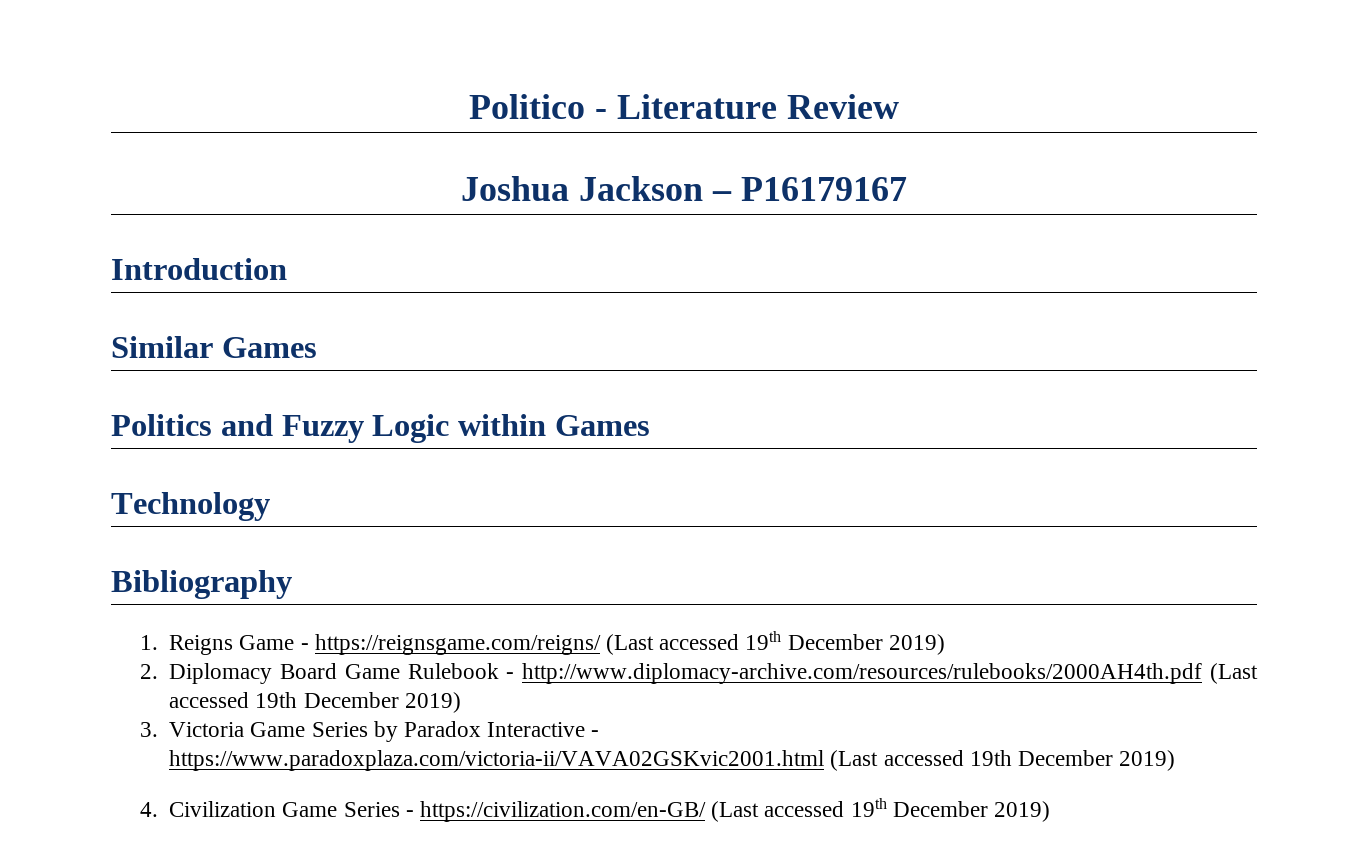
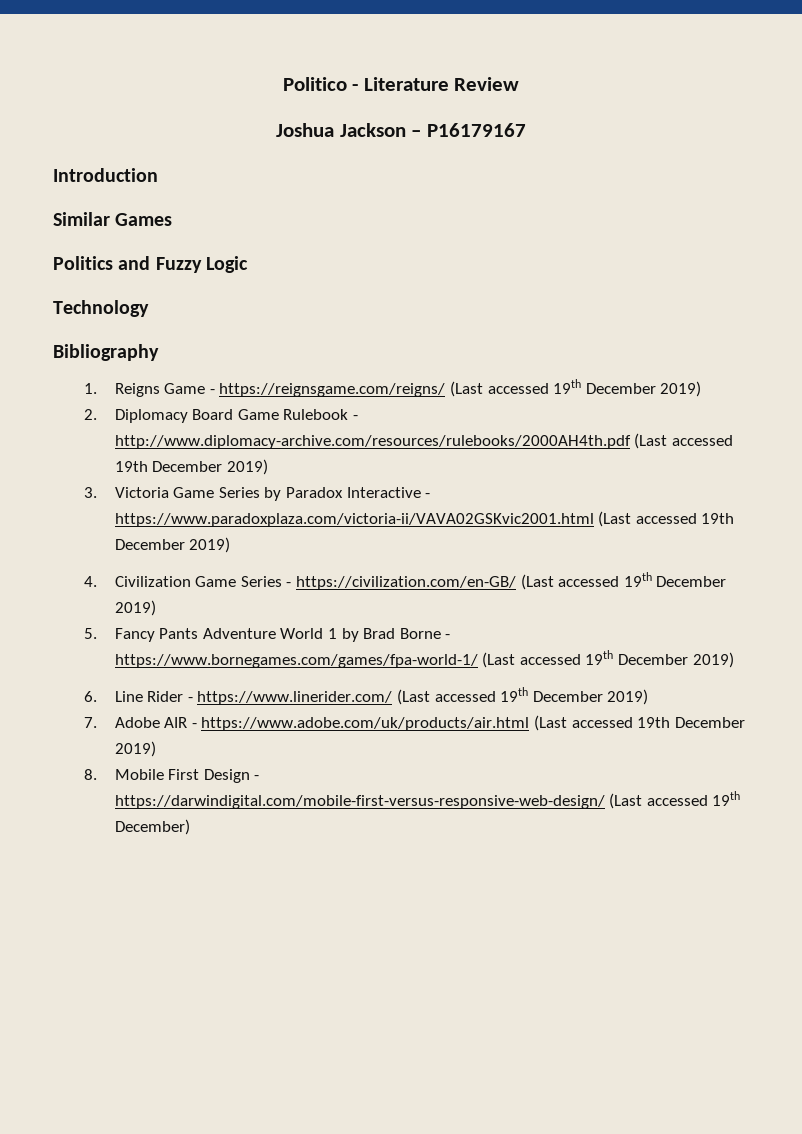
- Politics and Fuzzy Logic within Games
+ Politics and Fuzzy Logic
+ 5. Fancy Pants Adventure World 1 by Brad Borne - https://www.bornegames.com/games/fpa-world-1/ (Last accessed 19th December 2019)
+ 6. Line Rider - https://www.linerider.com/ (Last accessed 19th December 2019)
+ 7. Adobe AIR - https://www.adobe.com/uk/products/air.html (Last accessed 19th December 2019)
+ 8. Mobile First Design - https://darwindigital.com/mobile-first-versus-responsive-web-design/ (Last accessed 19th December)

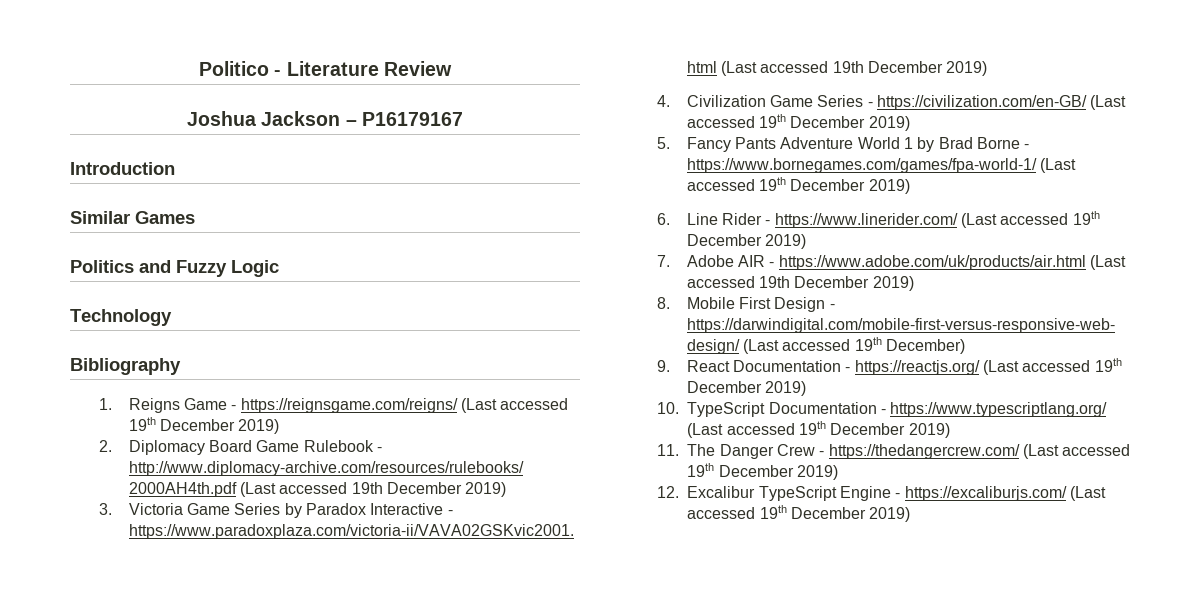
+ 9. React Documentation - https://reactjs.org/ (Last accessed 19th December 2019)
+ 10. TypeScript Documentation - https://www.typescriptlang.org/ (Last accessed 19th December 2019)
+ 11. The Danger Crew - https://thedangercrew.com/ (Last accessed 19th December 2019)
+ 12. Excalibur TypeScript Engine - https://excaliburjs.com/ (Last accessed 19th December 2019)

